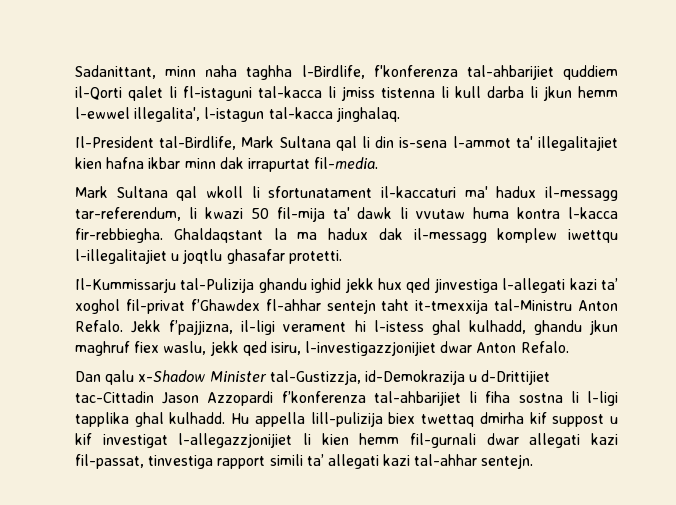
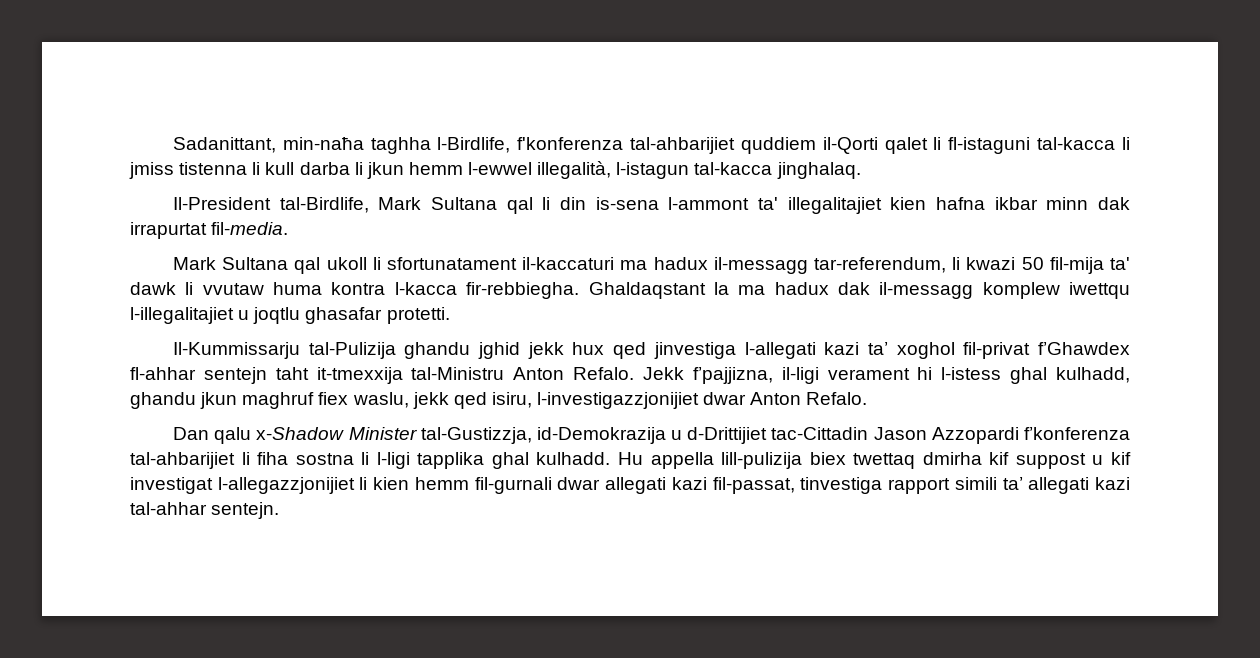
- Sadanittant, minn naha taghha l-Birdlife, f'konferenza tal-ahbarijiet quddiem il-Qorti qalet li fl-istaguni tal-kacca li jmiss tistenna li kull darba li jkun hemm l-ewwel illegalita', l-istagun tal-kacca jinghalaq.
+ Sadanittant, min-naħa taghha l-Birdlife, f'konferenza tal-ahbarijiet quddiem il-Qorti qalet li fl-istaguni tal-kacca li jmiss tistenna li kull darba li jkun hemm l-ewwel illegalità, l-istagun tal-kacca jinghalaq.
- Il-President tal-Birdlife, Mark Sultana qal li din is-sena l-ammot ta' illegalitajiet kien hafna ikbar minn dak irrapurtat fil-media.
+ Il-President tal-Birdlife, Mark Sultana qal li din is-sena l-ammont ta' illegalitajiet kien hafna ikbar minn dak irrapurtat fil-media.
- Mark Sultana qal wkoll li sfortunatament il-kaccaturi ma' hadux il-messagg tar-referendum, li kwazi 50 fil-mija ta' dawk li vvutaw huma kontra l-kacca fir-rebbiegha.
+ Mark Sultana qal ukoll li sfortunatament il-kaccaturi ma hadux il-messagg tar-referendum, li kwazi 50 fil-mija ta' dawk li vvutaw huma kontra l-kacca fir-rebbiegha.
- Il-Kummissarju tal-Pulizija ghandu ighid jekk hux qed jinvestiga l-allegati kazi ta’ xoghol fil-privat f’Ghawdex fl-ahhar sentejn taht it-tmexxija tal-Ministru Anton Refalo.
+ Il-Kummissarju tal-Pulizija ghandu jghid jekk hux qed jinvestiga l-allegati kazi ta’ xoghol fil-privat f’Ghawdex fl-ahhar sentejn taht it-tmexxija tal-Ministru Anton Refalo.

